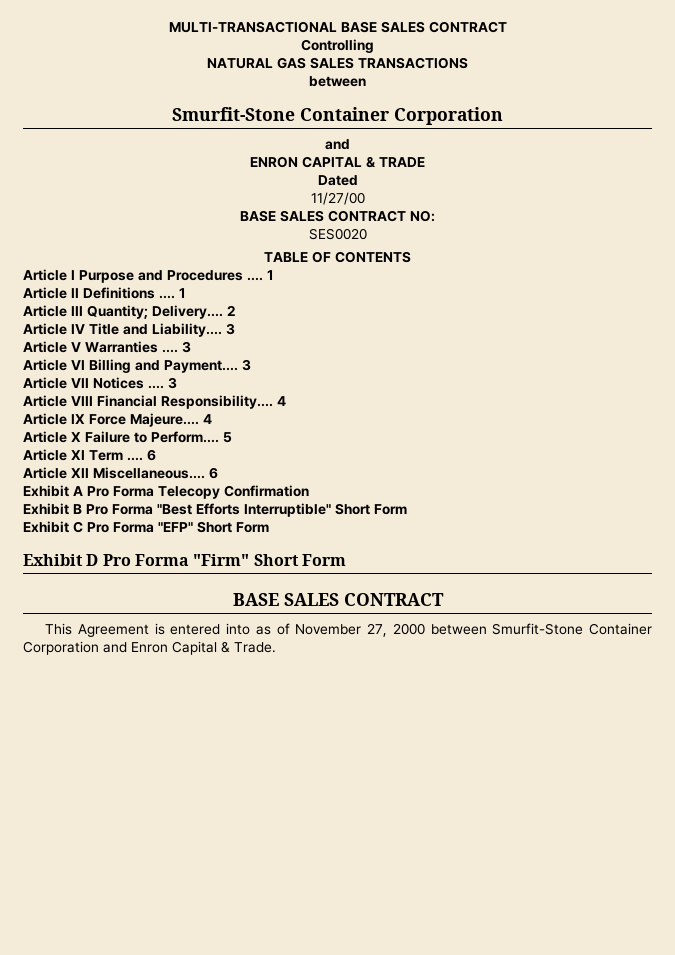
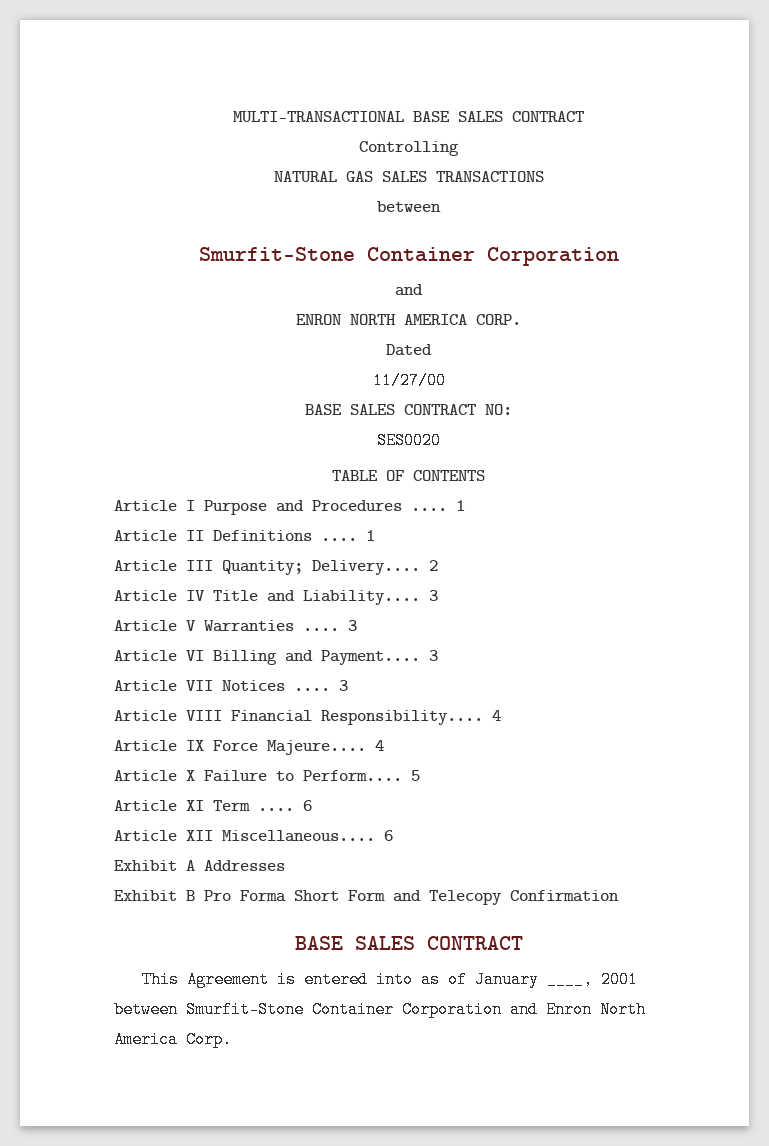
- ENRON CAPITAL & TRADE
+ ENRON NORTH AMERICA CORP.
- Exhibit A Pro Forma Telecopy Confirmation
+ Exhibit A Addresses
- Exhibit B Pro Forma "Best Efforts Interruptible" Short Form
- Exhibit C Pro Forma "EFP" Short Form
- Exhibit D Pro Forma "Firm" Short Form
+ Exhibit B Pro Forma Short Form and Telecopy Confirmation
- This Agreement is entered into as of November 27, 2000 between Smurfit-Stone Container Corporation and Enron Capital & Trade.
+ This Agreement is entered into as of January ____, 2001 between Smurfit-Stone Container Corporation and Enron North America Corp.

